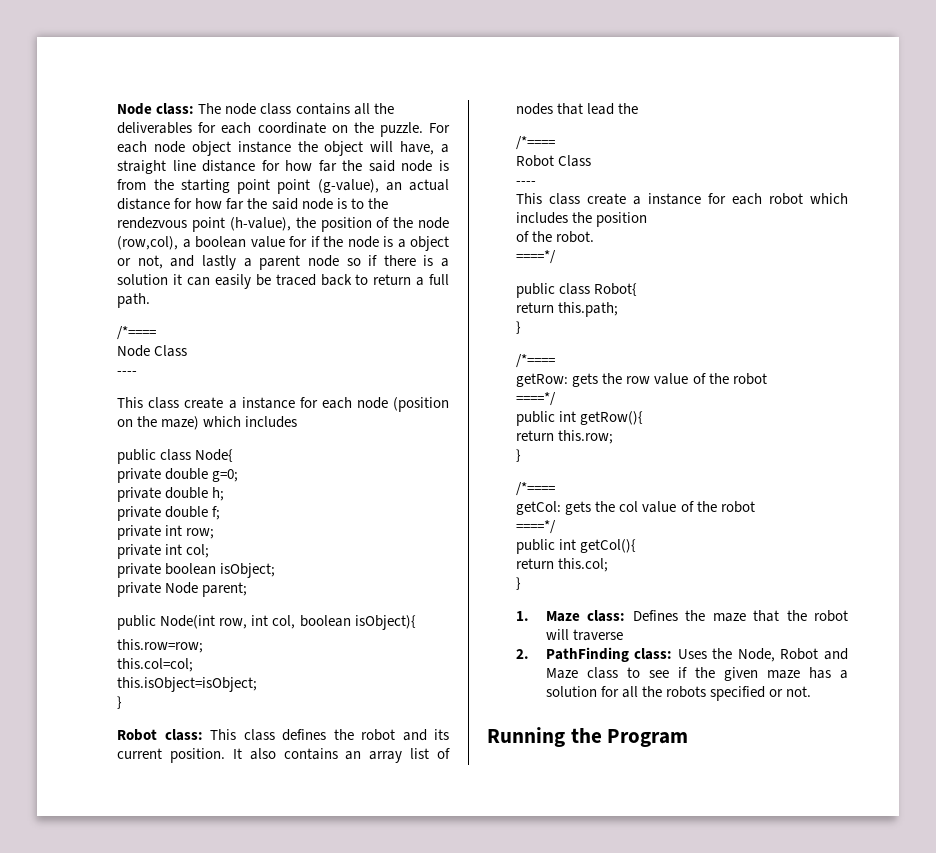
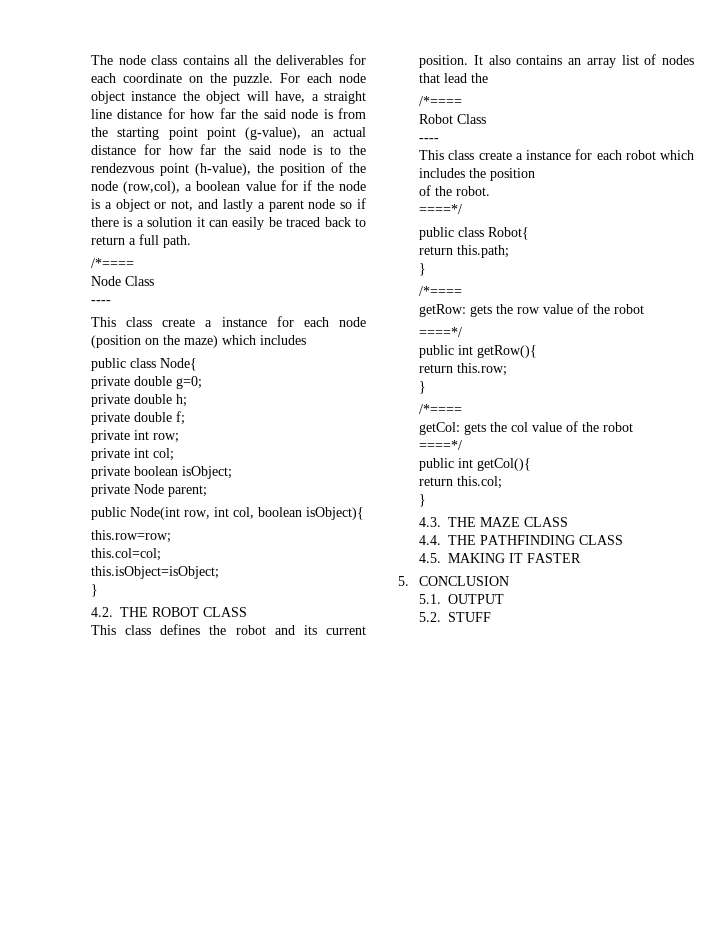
- Node class: The node class contains all the deliverables for each coordinate on the puzzle.
+ The node class contains all the deliverables for each coordinate on the puzzle.
- Robot class: This class defines the robot and its current position.
+ 4.2. THE ROBOT CLASS
+ This class defines the robot and its current position.
- 1. Maze class: Defines the maze that the robot will traverse
- 2. PathFinding class: Uses the Node, Robot and Maze class to see if the given maze has a solution for all the robots specified or not.
- Running the Program
+ 4.3. THE MAZE CLASS
+ 4.4. THE PATHFINDING CLASS
+ 4.5. MAKING IT FASTER
+ 5. CONCLUSION
+ 5.1. OUTPUT
+ 5.2. STUFF

